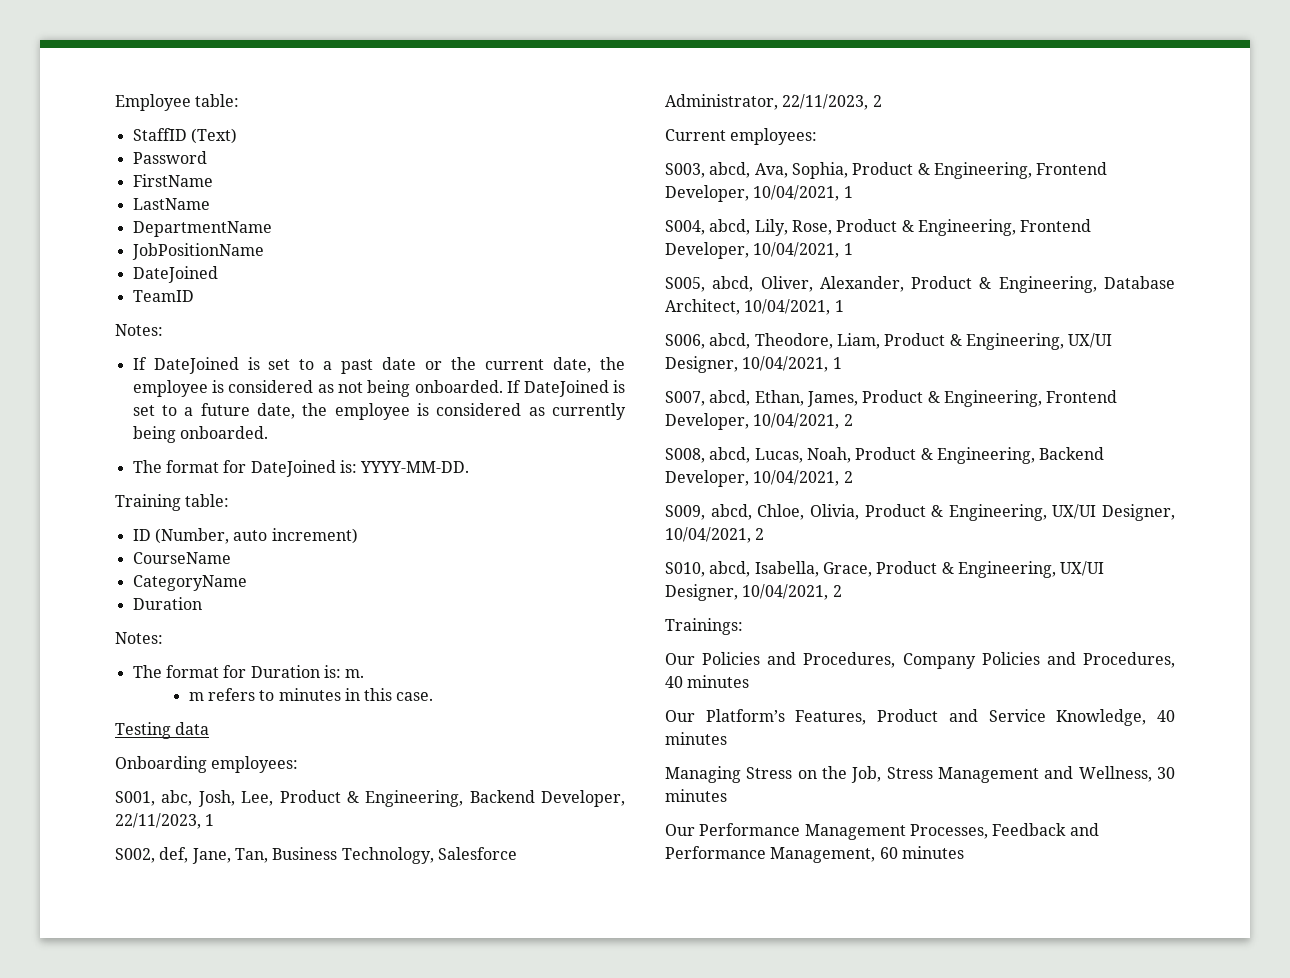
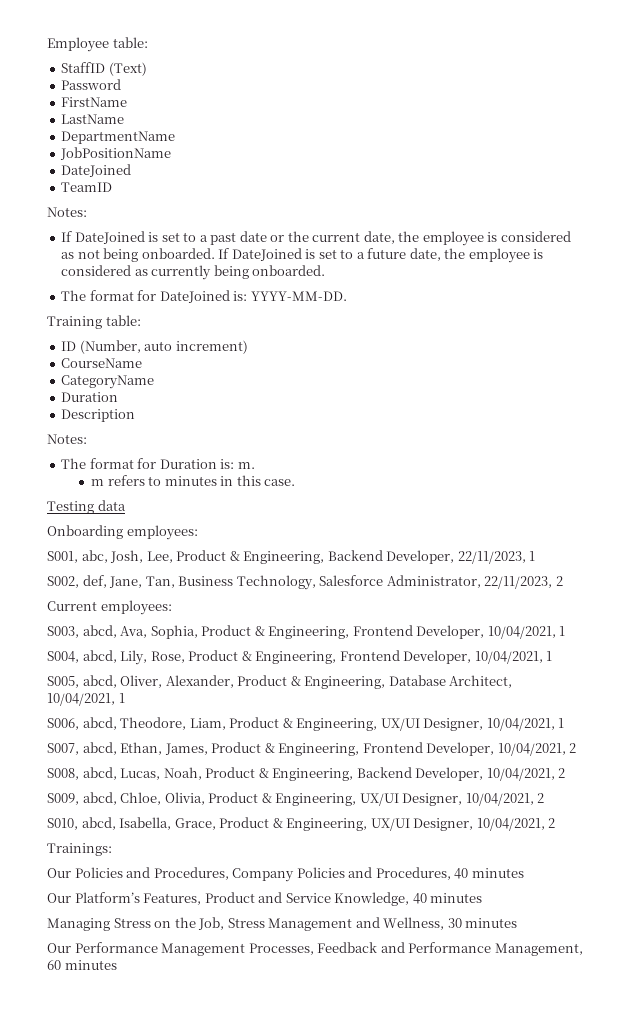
+ Description

